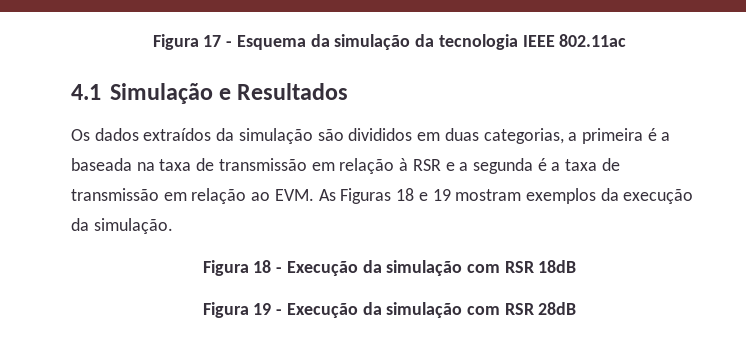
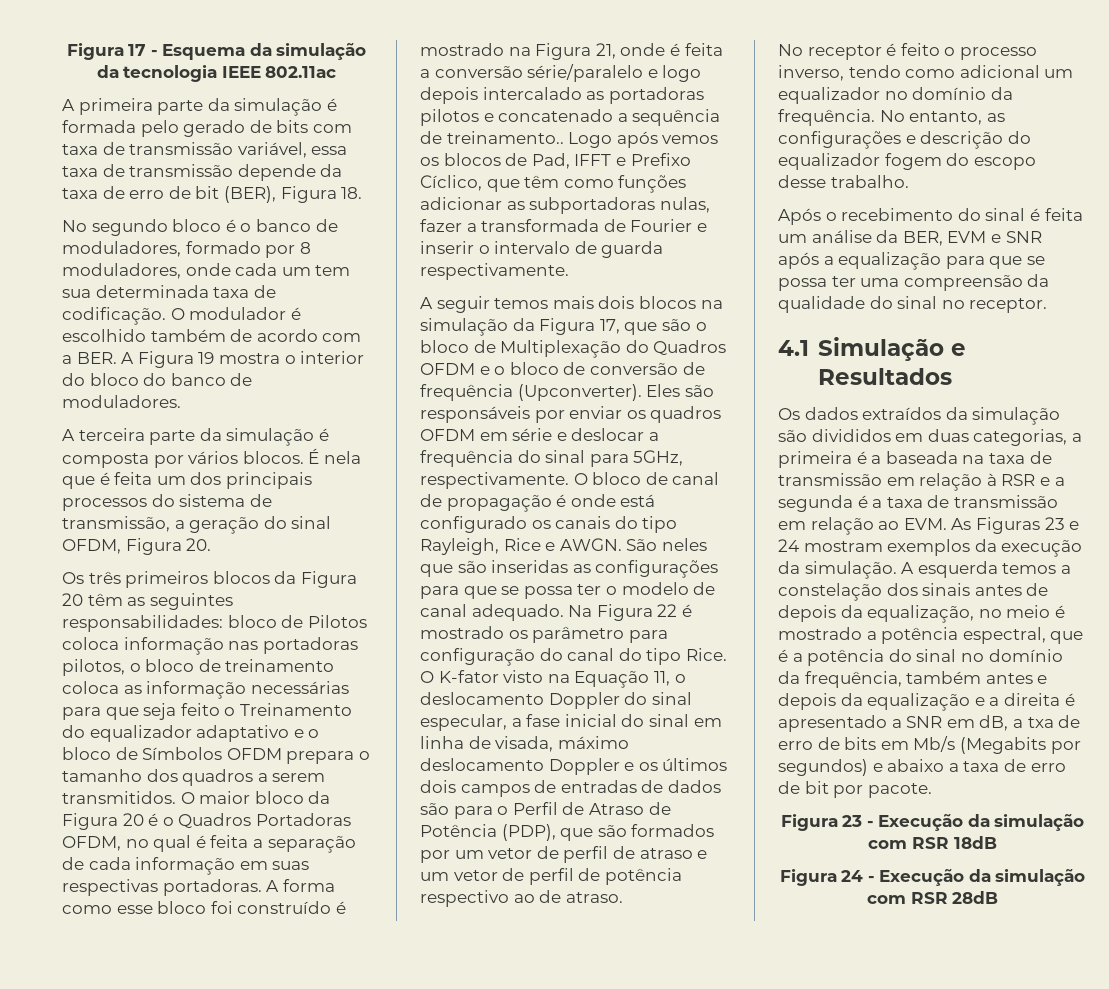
+ A primeira parte da simulação é formada pelo gerado de bits com taxa de transmissão variável, essa taxa de transmissão depende da taxa de erro de bit (BER), Figura 18.
+ No segundo bloco é o banco de moduladores, formado por 8 moduladores, onde cada um tem sua determinada taxa de codificação. O modulador é escolhido também de acordo com a BER. A Figura 19 mostra o interior do bloco do banco de moduladores.
+ A terceira parte da simulação é composta por vários blocos. É nela que é feita um dos principais processos do sistema de transmissão, a geração do sinal OFDM, Figura 20.
+ Os três primeiros blocos da Figura 20 têm as seguintes responsabilidades: bloco de Pilotos coloca informação nas portadoras pilotos, o bloco de treinamento coloca as informação necessárias para que seja feito o Treinamento do equalizador adaptativo e o bloco de Símbolos OFDM prepara o tamanho dos quadros a serem transmitidos. O maior bloco da Figura 20 é o Quadros Portadoras OFDM, no qual é feita a separação de cada informação em suas respectivas portadoras. A forma como esse bloco foi construído é mostrado na Figura 21, onde é feita a conversão série/paralelo e logo depois intercalado as portadoras pilotos e concatenado a sequência de treinamento.. Logo após vemos os blocos de Pad, IFFT e Prefixo Cíclico, que têm como funções adicionar as subportadoras nulas, fazer a transformada de Fourier e inserir o intervalo de guarda respectivamente.
+ A seguir temos mais dois blocos na simulação da Figura 17, que são o bloco de Multiplexação do Quadros OFDM e o bloco de conversão de frequência (Upconverter). Eles são responsáveis por enviar os quadros OFDM em série e deslocar a frequência do sinal para 5GHz, respectivamente. O bloco de canal de propagação é onde está configurado os canais do tipo Rayleigh, Rice e AWGN. São neles que são inseridas as configurações para que se possa ter o modelo de canal adequado. Na Figura 22 é mostrado os parâmetro para configuração do canal do tipo Rice. O K-fator visto na Equação 11, o deslocamento Doppler do sinal especular, a fase inicial do sinal em linha de visada, máximo deslocamento Doppler e os últimos dois campos de entradas de dados são para o Perfil de Atraso de Potência (PDP), que são formados por um vetor de perfil de atraso e um vetor de perfil de potência respectivo ao de atraso.
+ No receptor é feito o processo inverso, tendo como adicional um equalizador no domínio da frequência. No entanto, as configurações e descrição do equalizador fogem do escopo desse trabalho.
+ Após o recebimento do sinal é feita um análise da BER, EVM e SNR após a equalização para que se possa ter uma compreensão da qualidade do sinal no receptor.
- Os dados extraídos da simulação são divididos em duas categorias, a primeira é a baseada na taxa de transmissão em relação à RSR e a segunda é a taxa de transmissão em relação ao EVM. As Figuras 18 e 19 mostram exemplos da execução da simulação.
- Figura 18 - Execução da simulação com RSR 18dB
+ Os dados extraídos da simulação são divididos em duas categorias, a primeira é a baseada na taxa de transmissão em relação à RSR e a segunda é a taxa de transmissão em relação ao EVM. As Figuras 23 e 24 mostram exemplos da execução da simulação. A esquerda temos a constelação dos sinais antes de depois da equalização, no meio é mostrado a potência espectral, que é a potência do sinal no domínio da frequência, também antes e depois da equalização e a direita é apresentado a SNR em dB, a txa de erro de bits em Mb/s (Megabits por segundos) e abaixo a taxa de erro de bit por pacote.
+ Figura 23 - Execução da simulação com RSR 18dB
- Figura 19 - Execução da simulação com RSR 28dB
+ Figura 24 - Execução da simulação com RSR 28dB

